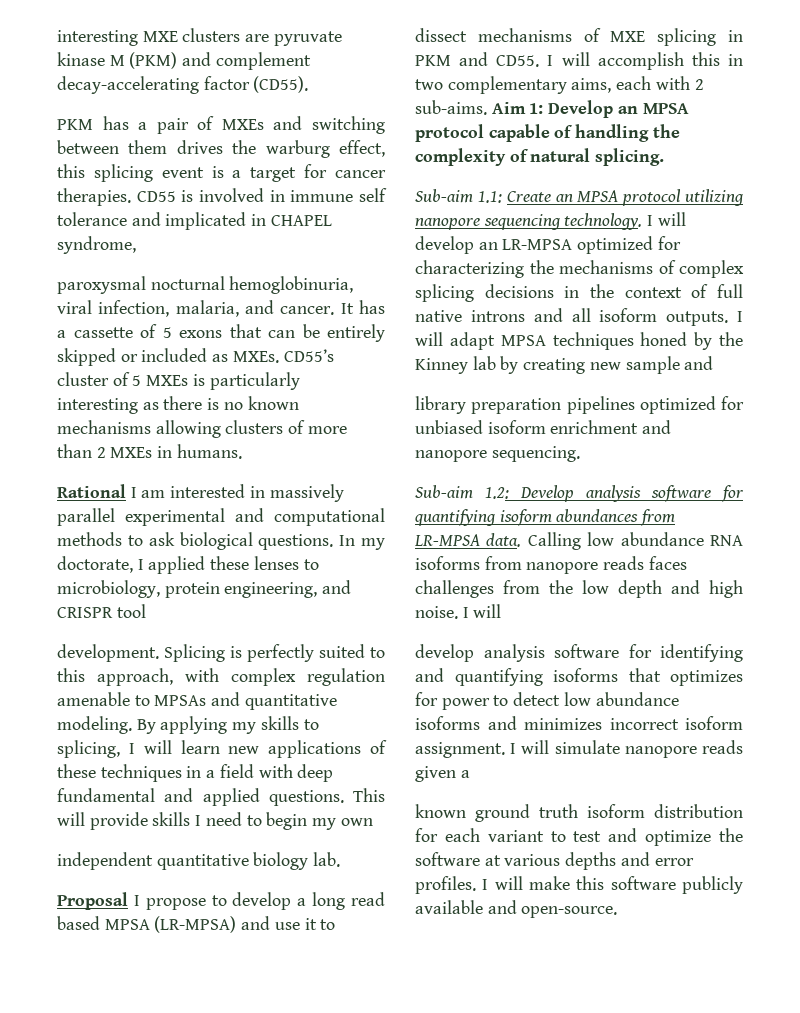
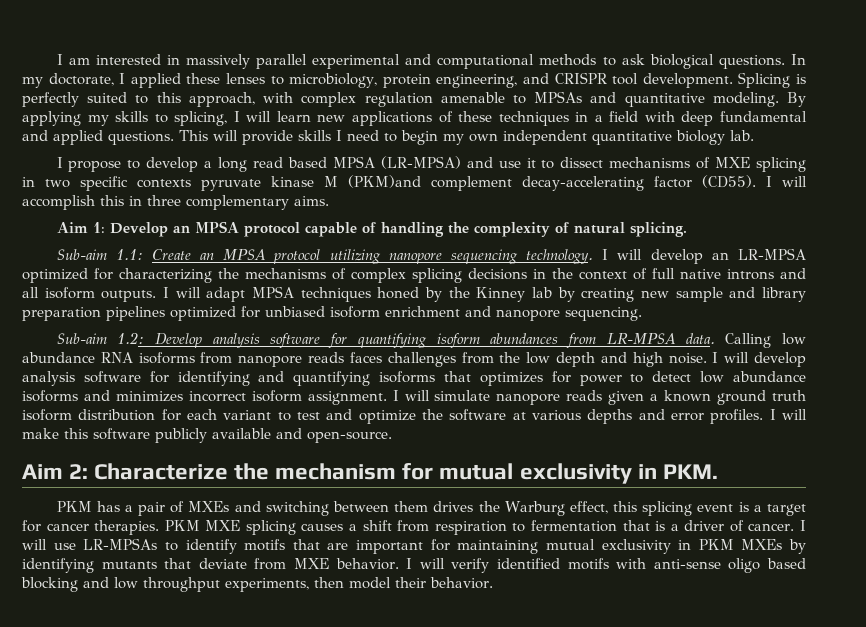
- interesting MXE clusters are pyruvate kinase M (PKM) and complement decay-accelerating factor (CD55).
- PKM has a pair of MXEs and switching between them drives the warburg effect, this splicing event is a target for cancer therapies. CD55 is involved in immune self tolerance and implicated in CHAPEL syndrome,
- paroxysmal nocturnal hemoglobinuria, viral infection, malaria, and cancer. It has a cassette of 5 exons that can be entirely skipped or included as MXEs. CD55’s cluster of 5 MXEs is particularly interesting as there is no known mechanisms allowing clusters of more than 2 MXEs in humans.
- Rational I am interested in massively parallel experimental and computational methods to ask biological questions.
+ I am interested in massively parallel experimental and computational methods to ask biological questions.
- In my doctorate, I applied these lenses to microbiology, protein engineering, and CRISPR tool
- development.
+ In my doctorate, I applied these lenses to microbiology, protein engineering, and CRISPR tool development.
- This will provide skills I need to begin my own
- independent quantitative biology lab.
+ This will provide skills I need to begin my own independent quantitative biology lab.
- Proposal I propose to develop a long read based MPSA (LR-MPSA) and use it to dissect mechanisms of MXE splicing in PKM and CD55.
+ I propose to develop a long read based MPSA (LR-MPSA) and use it to dissect mechanisms of MXE splicing in two specific contexts pyruvate kinase M (PKM)and complement decay-accelerating factor (CD55).
- I will accomplish this in two complementary aims, each with 2 sub-aims. Aim 1: Develop an MPSA protocol capable of handling the complexity of natural splicing.
+ I will accomplish this in three complementary aims.
+ Aim 1: Develop an MPSA protocol capable of handling the complexity of natural splicing.
- I will adapt MPSA techniques honed by the Kinney lab by creating new sample and
- library preparation pipelines optimized for unbiased isoform enrichment and nanopore sequencing.
+ I will adapt MPSA techniques honed by the Kinney lab by creating new sample and library preparation pipelines optimized for unbiased isoform enrichment and nanopore sequencing.
- Calling low abundance RNA isoforms from nanopore reads faces challenges from the low depth and high noise. I will
- develop analysis software for identifying and quantifying isoforms that optimizes for power to detect low abundance isoforms and minimizes incorrect isoform assignment.
+ Calling low abundance RNA isoforms from nanopore reads faces challenges from the low depth and high noise. I will develop analysis software for identifying and quantifying isoforms that optimizes for power to detect low abundance isoforms and minimizes incorrect isoform assignment.
- I will simulate nanopore reads given a
- known ground truth isoform distribution for each variant to test and optimize the software at various depths and error profiles.
+ I will simulate nanopore reads given a known ground truth isoform distribution for each variant to test and optimize the software at various depths and error profiles.
+ Aim 2: Characterize the mechanism for mutual exclusivity in PKM.
+ PKM has a pair of MXEs and switching between them drives the Warburg effect, this splicing event is a target for cancer therapies. PKM MXE splicing causes a shift from respiration to fermentation that is a driver of cancer. I will use LR-MPSAs to identify motifs that are important for maintaining mutual exclusivity in PKM MXEs by identifying mutants that deviate from MXE behavior. I will verify identified motifs with anti-sense oligo based blocking and low throughput experiments, then model their behavior.

